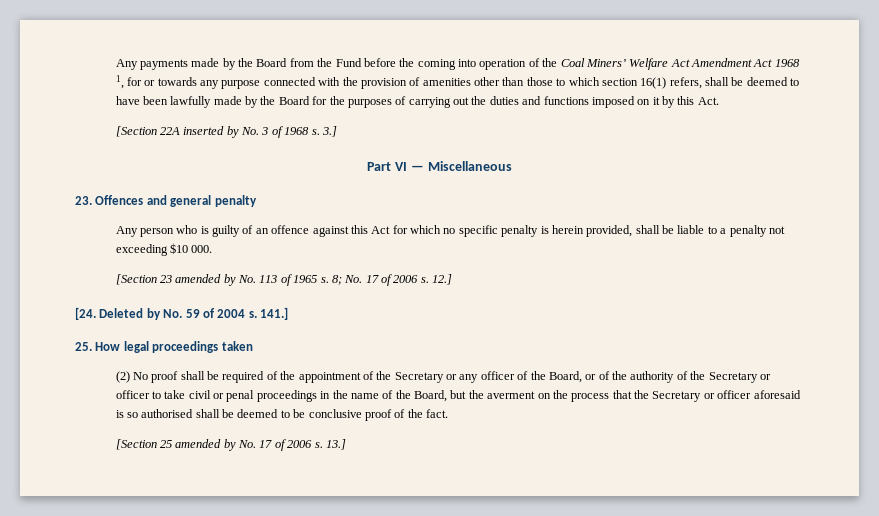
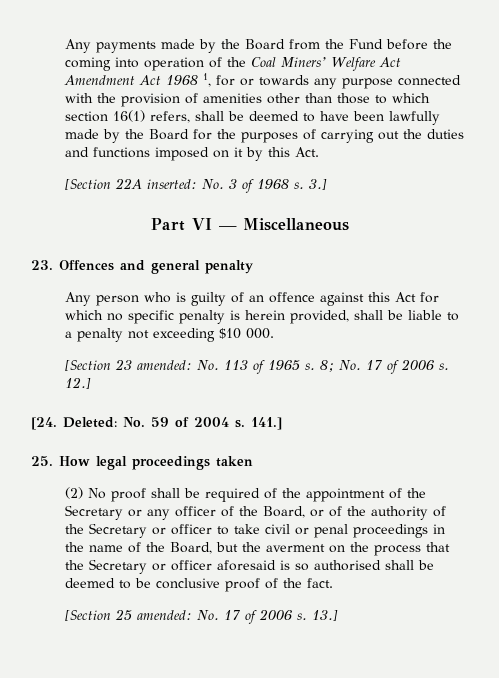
- [Section 22A inserted by No. 3 of 1968 s.
+ [Section 22A inserted: No. 3 of 1968 s.
- [Section 23 amended by No. 113 of 1965 s.
+ [Section 23 amended: No. 113 of 1965 s.
- [24. Deleted by No. 59 of 2004 s.
+ [24. Deleted: No. 59 of 2004 s.
- [Section 25 amended by No. 17 of 2006 s.
+ [Section 25 amended: No. 17 of 2006 s.

